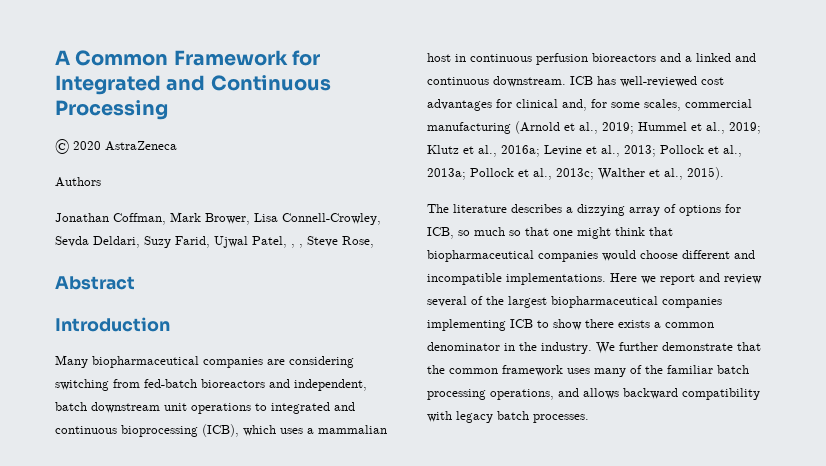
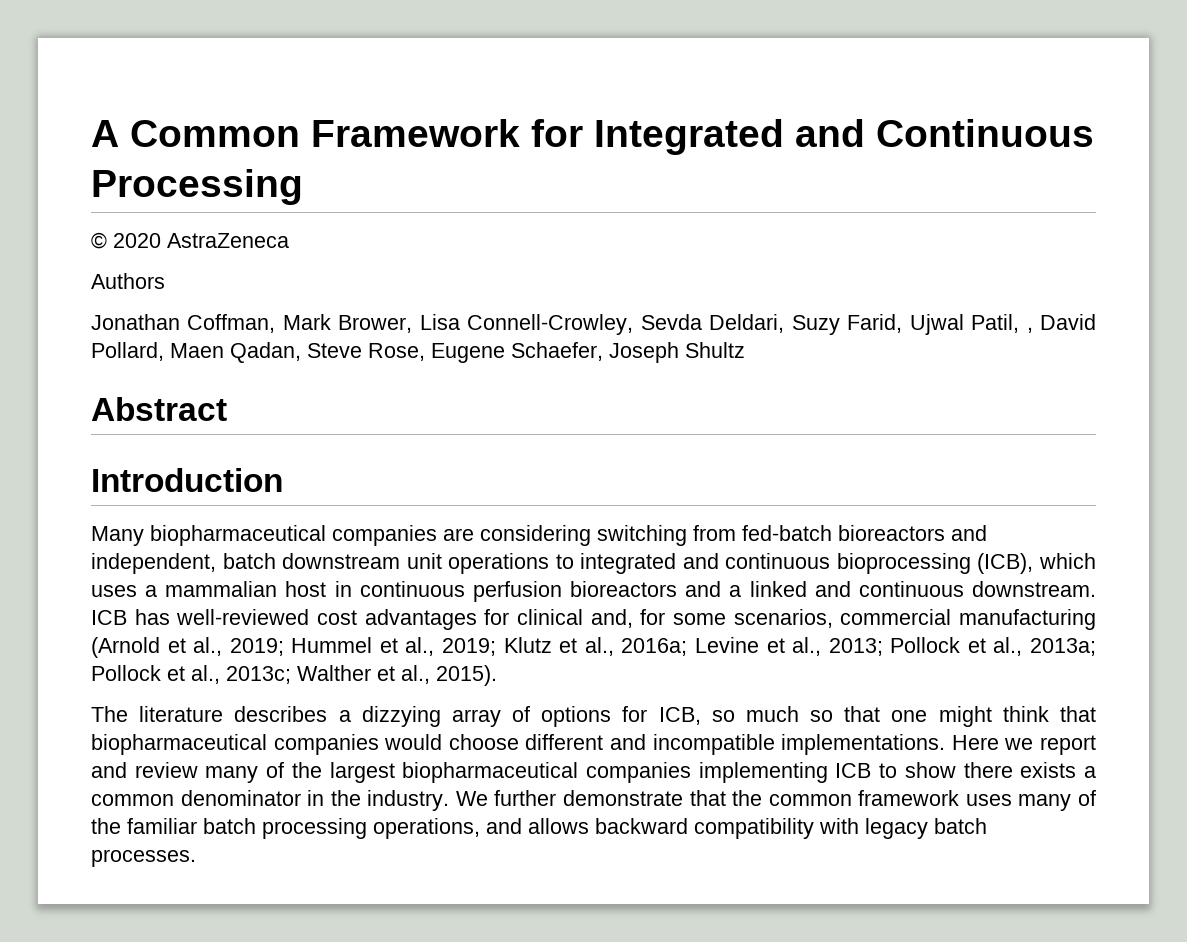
- Jonathan Coffman, Mark Brower, Lisa Connell-Crowley, Sevda Deldari, Suzy Farid, Ujwal Patel, , , Steve Rose,
+ Jonathan Coffman, Mark Brower, Lisa Connell-Crowley, Sevda Deldari, Suzy Farid, Ujwal Patil, , David Pollard, Maen Qadan, Steve Rose, Eugene Schaefer, Joseph Shultz
- ICB has well-reviewed cost advantages for clinical and, for some scales, commercial manufacturing (Arnold et al., 2019; Hummel et al., 2019; Klutz et al., 2016a; Levine et al., 2013; Pollock et al., 2013a; Pollock et al., 2013c; Walther et al., 2015).
+ ICB has well-reviewed cost advantages for clinical and, for some scenarios, commercial manufacturing (Arnold et al., 2019; Hummel et al., 2019; Klutz et al., 2016a; Levine et al., 2013; Pollock et al., 2013a; Pollock et al., 2013c; Walther et al., 2015).
- Here we report and review several of the largest biopharmaceutical companies implementing ICB to show there exists a common denominator in the industry.
+ Here we report and review many of the largest biopharmaceutical companies implementing ICB to show there exists a common denominator in the industry.

